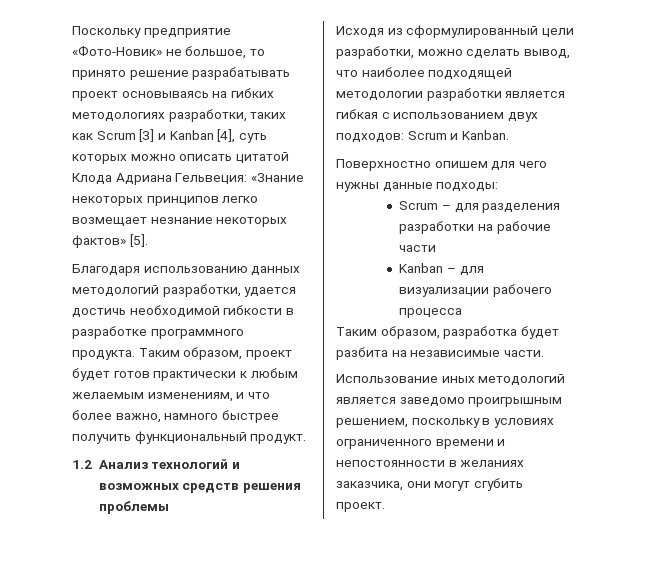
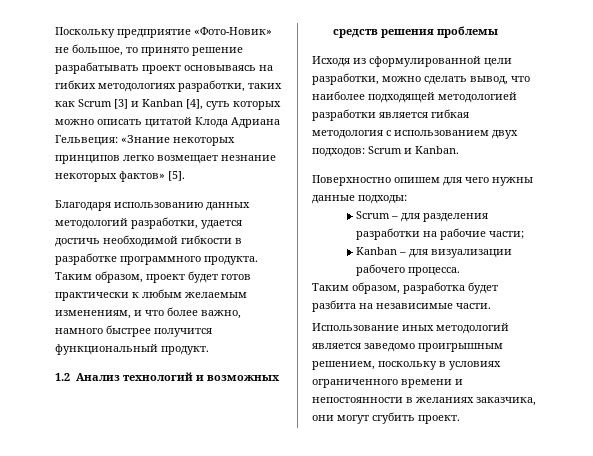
- Таким образом, проект будет готов практически к любым желаемым изменениям, и что более важно, намного быстрее получить функциональный продукт.
+ Таким образом, проект будет готов практически к любым желаемым изменениям, и что более важно, намного быстрее получится функциональный продукт.
- Исходя из сформулированный цели разработки, можно сделать вывод, что наиболее подходящей методологии разработки является гибкая с использованием двух подходов: Scrum и Kanban.
+ Исходя из сформулированной цели разработки, можно сделать вывод, что наиболее подходящей методологией разработки является гибкая методология с использованием двух подходов: Scrum и Kanban.
- Scrum – для разделения разработки на рабочие части
+ Scrum – для разделения разработки на рабочие части;
- Kanban – для визуализации рабочего процесса
+ Kanban – для визуализации рабочего процесса.

